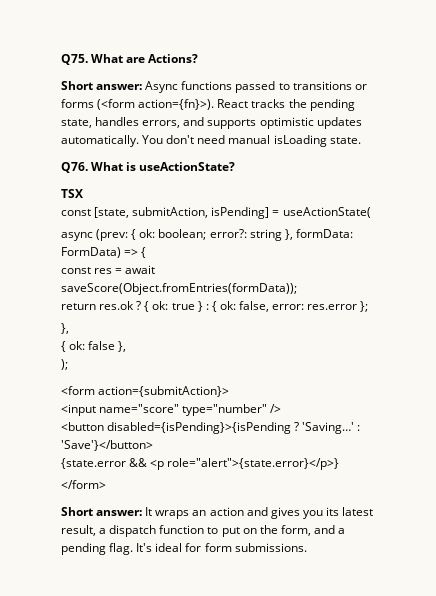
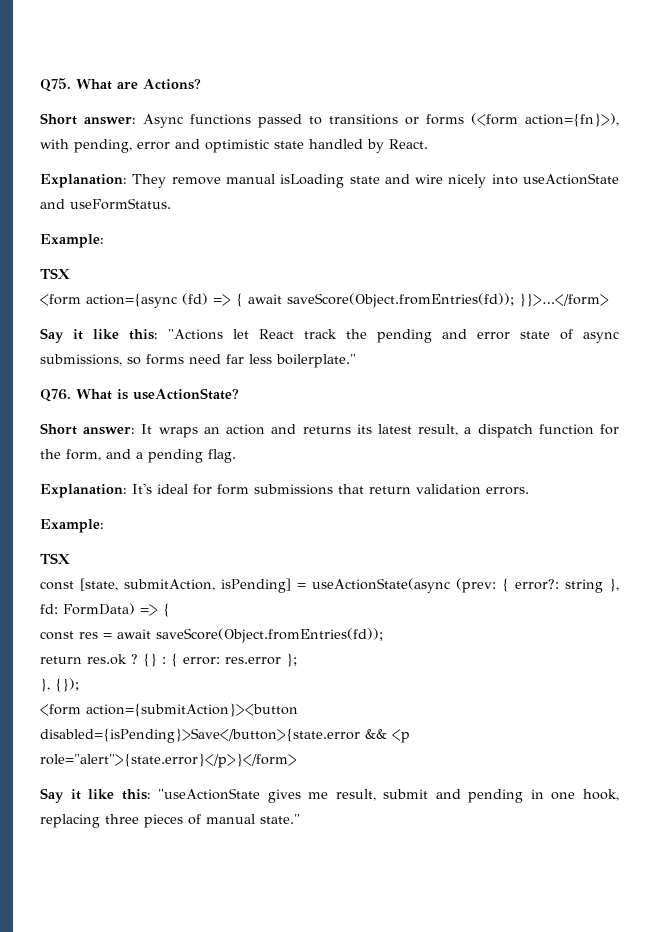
- Short answer: Async functions passed to transitions or forms (<form action={fn}>). React tracks the pending state, handles errors, and supports optimistic updates automatically. You don't need manual isLoading state.
+ Short answer: Async functions passed to transitions or forms (<form action={fn}>), with pending, error and optimistic state handled by React.
+ Explanation: They remove manual isLoading state and wire nicely into useActionState and useFormStatus.
+ Example:
+ TSX
+ <form action={async (fd) => { await saveScore(Object.fromEntries(fd)); }}>…</form>
+ Say it like this: "Actions let React track the pending and error state of async submissions, so forms need far less boilerplate."
  Q76. What is useActionState?
+ Short answer: It wraps an action and returns its latest result, a dispatch function for the form, and a pending flag.
+ Explanation: It's ideal for form submissions that return validation errors.
+ Example:
- const [state, submitAction, isPending] = useActionState(
- async (prev: { ok: boolean; error?: string }, formData: FormData) => {
+ const [state, submitAction, isPending] = useActionState(async (prev: { error?: string }, fd: FormData) => {
- const res = await saveScore(Object.fromEntries(formData));
+ const res = await saveScore(Object.fromEntries(fd));
- { ok: true } : { ok: false, error: res.error };
- },
- { ok: false },
- );
- <form action={submitAction}>
- <input name="score" type="number" />
- <button disabled={isPending}>{isPending ? 'Saving…' : 'Save'}</button>
- {state.error && <p role="alert">{state.error}</p>}
- </form>
- Short answer: It wraps an action and gives you its latest result, a dispatch function to put on the form, and a pending flag. It's ideal for form submissions.
+ {} : { error: res.error };
+ }, {});
+ <form action={submitAction}><button disabled={isPending}>Save</button>{state.error && <p role="alert">{state.error}</p>}</form>
+ Say it like this: "useActionState gives me result, submit and pending in one hook, replacing three pieces of manual state."

